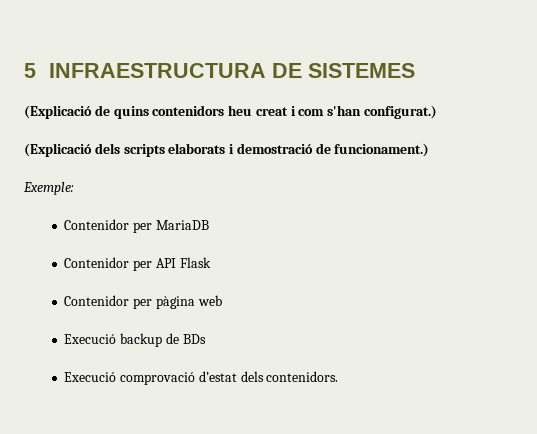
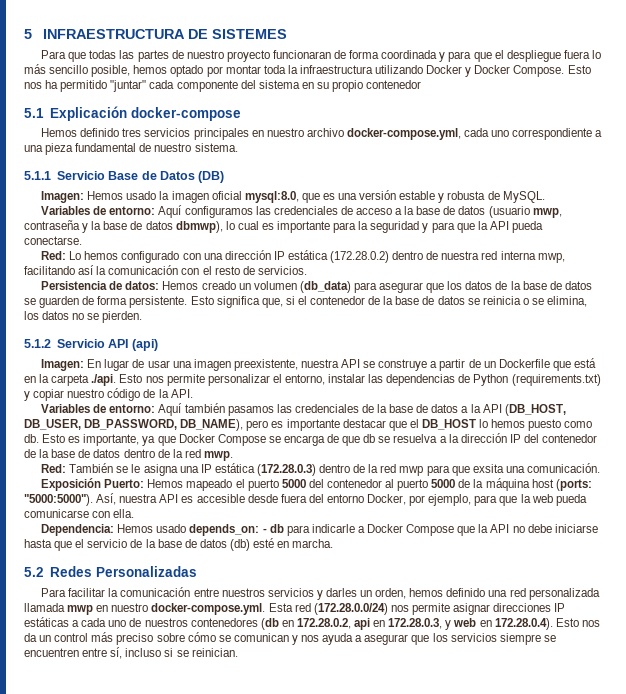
- (Explicació de quins contenidors heu creat i com s'han configurat.)
- (Explicació dels scripts elaborats i demostració de funcionament.)
- Exemple:
- Contenidor per MariaDB
- Contenidor per API Flask
- Contenidor per pàgina web
- Execució backup de BDs
- Execució comprovació d’estat dels contenidors.
+ Para que todas las partes de nuestro proyecto funcionaran de forma coordinada y para que el despliegue fuera lo más sencillo posible, hemos optado por montar toda la infraestructura utilizando Docker y Docker Compose. Esto nos ha permitido "juntar" cada componente del sistema en su propio contenedor
+ 5.1 Explicación docker-compose
+ Hemos definido tres servicios principales en nuestro archivo docker-compose.yml, cada uno correspondiente a una pieza fundamental de nuestro sistema.
+ 5.1.1 Servicio Base de Datos (DB)
+ Imagen: Hemos usado la imagen oficial mysql:8.0, que es una versión estable y robusta de MySQL.
+ Variables de entorno: Aquí configuramos las credenciales de acceso a la base de datos (usuario mwp, contraseña y la base de datos dbmwp), lo cual es importante para la seguridad y para que la API pueda conectarse.
+ Red: Lo hemos configurado con una dirección IP estática (172.28.0.2) dentro de nuestra red interna mwp, facilitando así la comunicación con el resto de servicios.
+ Persistencia de datos: Hemos creado un volumen (db_data) para asegurar que los datos de la base de datos se guarden de forma persistente. Esto significa que, si el contenedor de la base de datos se reinicia o se elimina, los datos no se pierden.
+ 5.1.2 Servicio API (api)
+ Imagen: En lugar de usar una imagen preexistente, nuestra API se construye a partir de un Dockerfile que está en la carpeta ./api. Esto nos permite personalizar el entorno, instalar las dependencias de Python (requirements.txt) y copiar nuestro código de la API.
+ Variables de entorno: Aquí también pasamos las credenciales de la base de datos a la API (DB_HOST, DB_USER, DB_PASSWORD, DB_NAME), pero es importante destacar que el DB_HOST lo hemos puesto como db. Esto es importante, ya que Docker Compose se encarga de que db se resuelva a la dirección IP del contenedor de la base de datos dentro de la red mwp.
+ Red: También se le asigna una IP estática (172.28.0.3) dentro de la red mwp para que exsita una comunicación.
+ Exposición Puerto: Hemos mapeado el puerto 5000 del contenedor al puerto 5000 de la máquina host (ports: "5000:5000"). Así, nuestra API es accesible desde fuera del entorno Docker, por ejemplo, para que la web pueda comunicarse con ella.
+ Dependencia: Hemos usado depends_on: - db para indicarle a Docker Compose que la API no debe iniciarse hasta que el servicio de la base de datos (db) esté en marcha.
+ 5.2 Redes Personalizadas
+ Para facilitar la comunicación entre nuestros servicios y darles un orden, hemos definido una red personalizada llamada mwp en nuestro docker-compose.yml. Esta red (172.28.0.0/24) nos permite asignar direcciones IP estáticas a cada uno de nuestros contenedores (db en 172.28.0.2, api en 172.28.0.3, y web en 172.28.0.4). Esto nos da un control más preciso sobre cómo se comunican y nos ayuda a asegurar que los servicios siempre se encuentren entre sí, incluso si se reinician.

